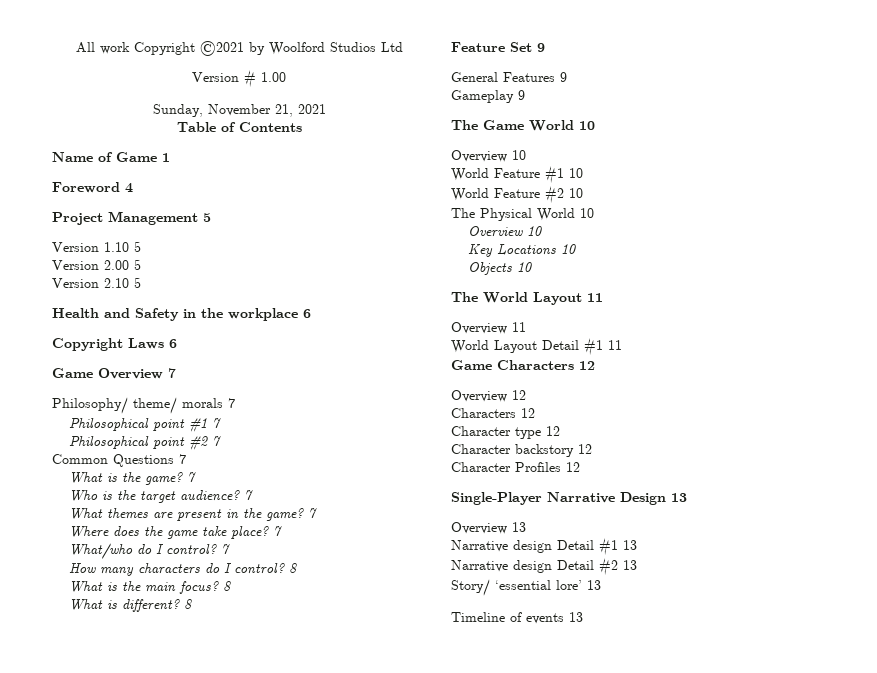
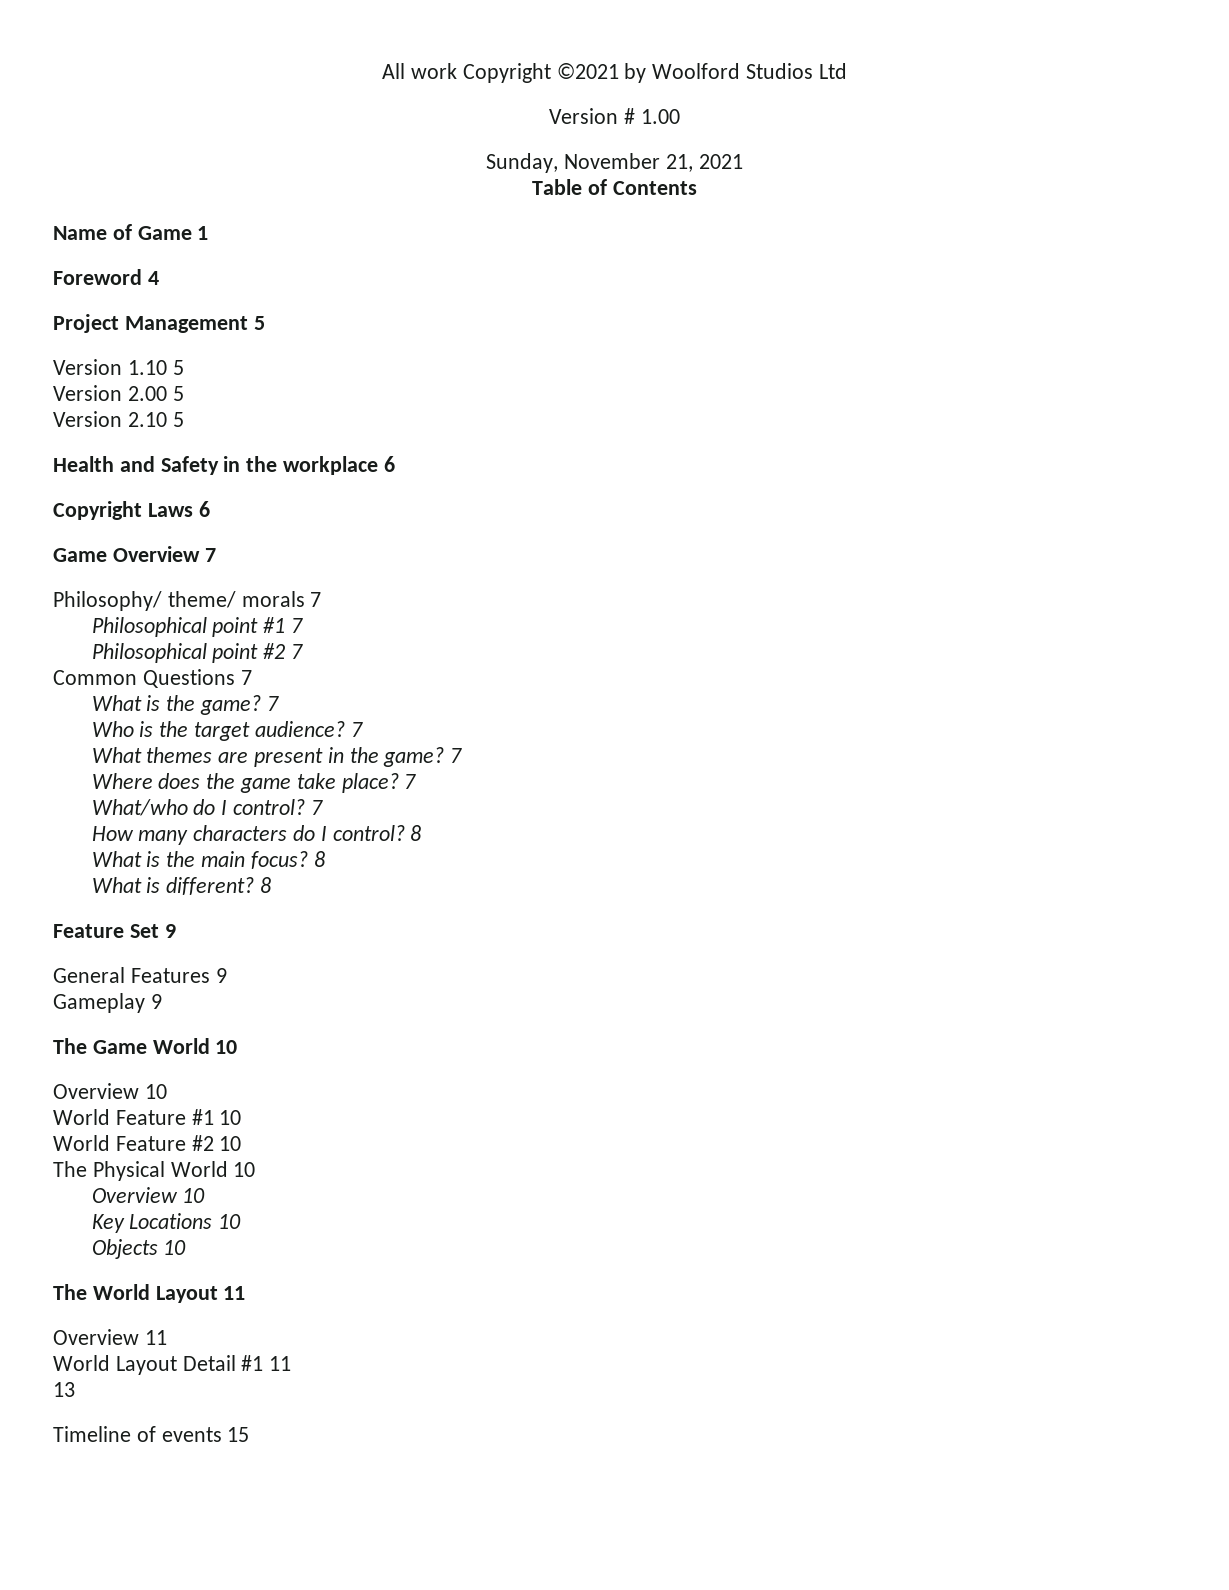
- Game Characters 12
- Overview 12
- Characters 12
- Character type 12
- Character backstory 12
- Character Profiles 12
- Single-Player Narrative Design 13
- Overview 13
- Narrative design Detail #1 13
- Narrative design Detail #2 13
- Story/ ‘essential lore’ 13
+ 13
- Timeline of events 13
+ Timeline of events 15

